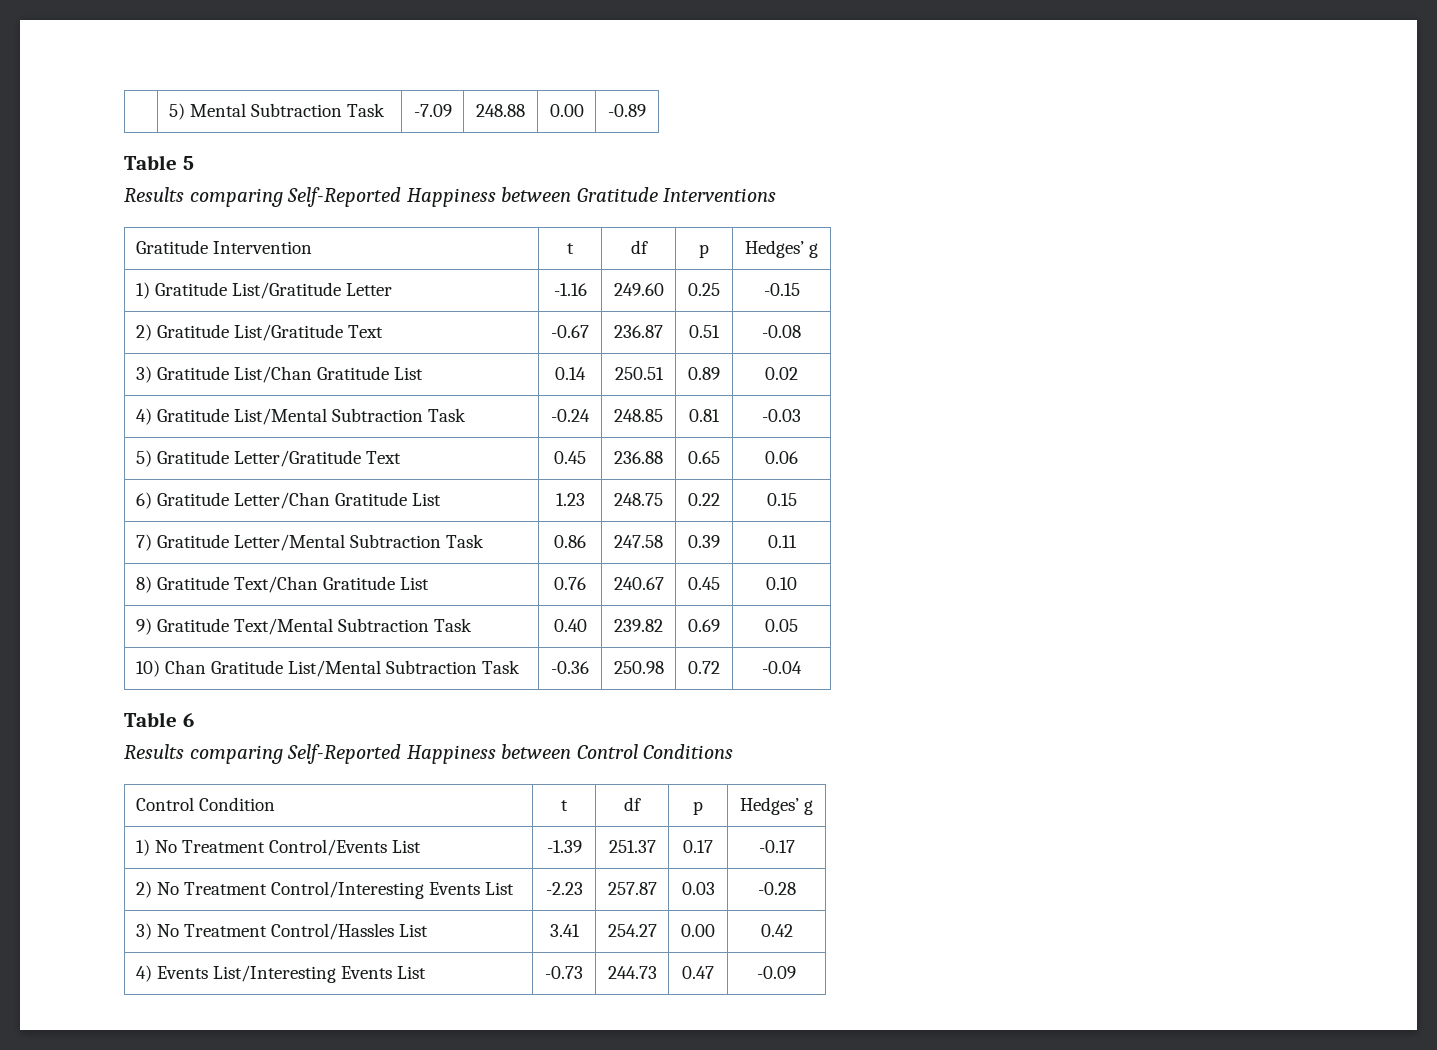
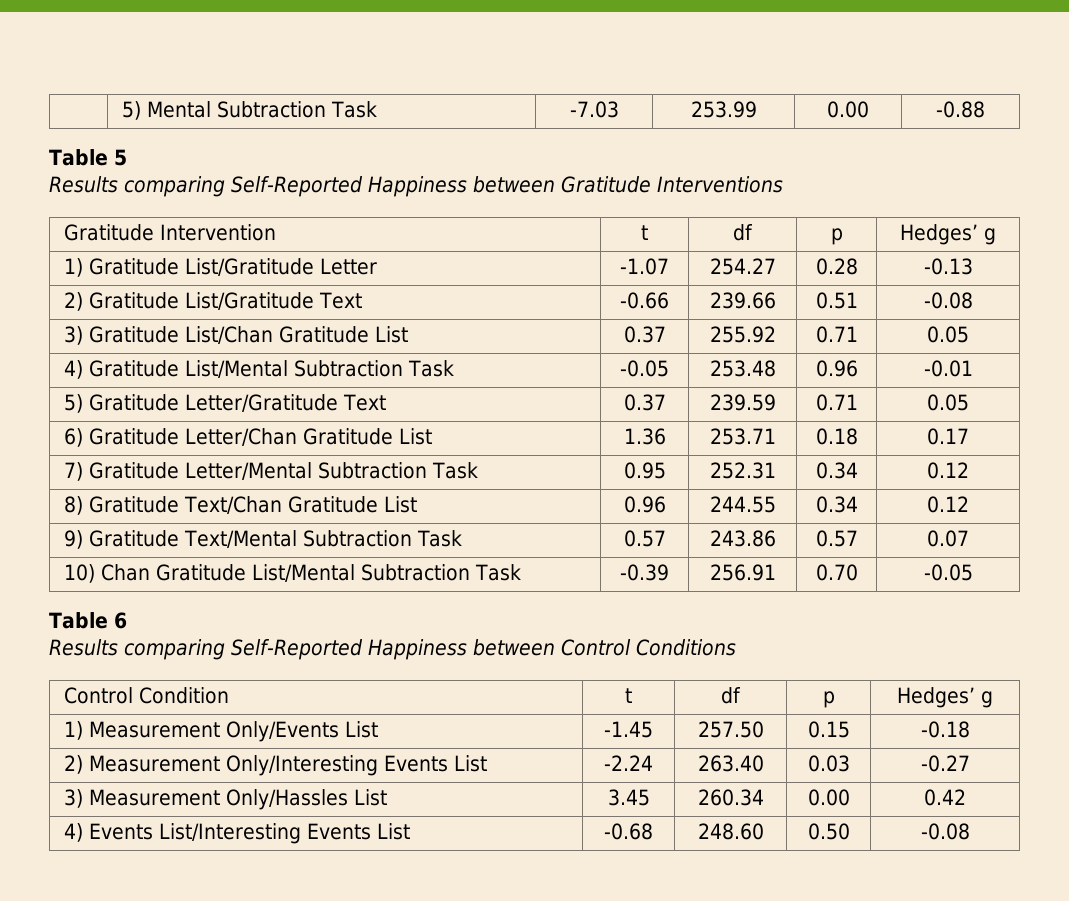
- | 5) Mental Subtraction Task | -7.09 | 248.88 | 0.00 | -0.89
+ | 5) Mental Subtraction Task | -7.03 | 253.99 | 0.00 | -0.88
- 1) Gratitude List/Gratitude Letter | -1.16 | 249.60 | 0.25 | -0.15
+ 1) Gratitude List/Gratitude Letter | -1.07 | 254.27 | 0.28 | -0.13
- 2) Gratitude List/Gratitude Text | -0.67 | 236.87 | 0.51 | -0.08
+ 2) Gratitude List/Gratitude Text | -0.66 | 239.66 | 0.51 | -0.08
- 3) Gratitude List/Chan Gratitude List | 0.14 | 250.51 | 0.89 | 0.02
+ 3) Gratitude List/Chan Gratitude List | 0.37 | 255.92 | 0.71 | 0.05
- 4) Gratitude List/Mental Subtraction Task | -0.24 | 248.85 | 0.81 | -0.03
+ 4) Gratitude List/Mental Subtraction Task | -0.05 | 253.48 | 0.96 | -0.01
- 5) Gratitude Letter/Gratitude Text | 0.45 | 236.88 | 0.65 | 0.06
+ 5) Gratitude Letter/Gratitude Text | 0.37 | 239.59 | 0.71 | 0.05
- 6) Gratitude Letter/Chan Gratitude List | 1.23 | 248.75 | 0.22 | 0.15
+ 6) Gratitude Letter/Chan Gratitude List | 1.36 | 253.71 | 0.18 | 0.17
- 7) Gratitude Letter/Mental Subtraction Task | 0.86 | 247.58 | 0.39 | 0.11
+ 7) Gratitude Letter/Mental Subtraction Task | 0.95 | 252.31 | 0.34 | 0.12
- 8) Gratitude Text/Chan Gratitude List | 0.76 | 240.67 | 0.45 | 0.10
+ 8) Gratitude Text/Chan Gratitude List | 0.96 | 244.55 | 0.34 | 0.12
- 9) Gratitude Text/Mental Subtraction Task | 0.40 | 239.82 | 0.69 | 0.05
+ 9) Gratitude Text/Mental Subtraction Task | 0.57 | 243.86 | 0.57 | 0.07
- 10) Chan Gratitude List/Mental Subtraction Task | -0.36 | 250.98 | 0.72 | -0.04
+ 10) Chan Gratitude List/Mental Subtraction Task | -0.39 | 256.91 | 0.70 | -0.05
- 1) No Treatment Control/Events List | -1.39 | 251.37 | 0.17 | -0.17
- 2) No Treatment Control/Interesting Events List | -2.23 | 257.87 | 0.03 | -0.28
- 3) No Treatment Control/Hassles List | 3.41 | 254.27 | 0.00 | 0.42
+ 1) Measurement Only/Events List | -1.45 | 257.50 | 0.15 | -0.18
+ 2) Measurement Only/Interesting Events List | -2.24 | 263.40 | 0.03 | -0.27
+ 3) Measurement Only/Hassles List | 3.45 | 260.34 | 0.00 | 0.42
- 4) Events List/Interesting Events List | -0.73 | 244.73 | 0.47 | -0.09
+ 4) Events List/Interesting Events List | -0.68 | 248.60 | 0.50 | -0.08

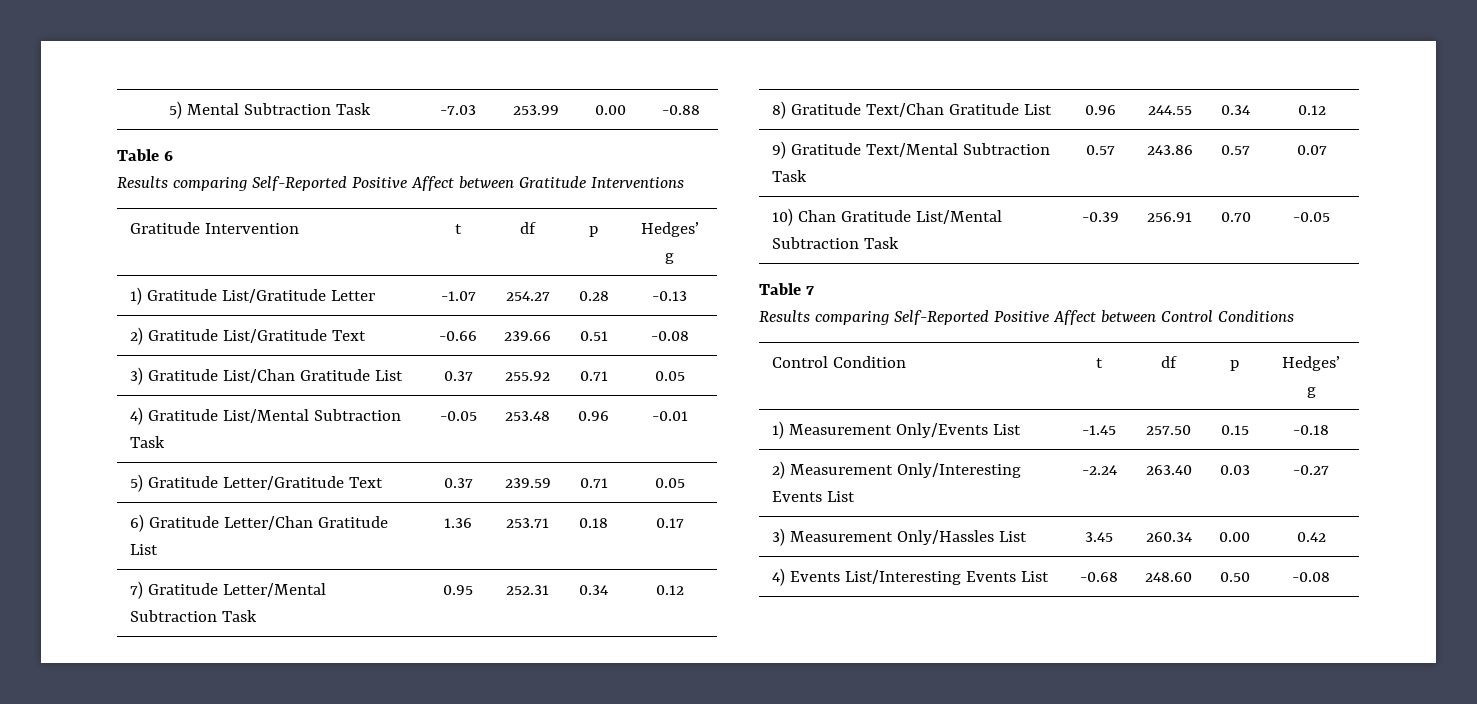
- Table 5
- Results comparing Self-Reported Happiness between Gratitude Interventions
+ Table 6
+ Results comparing Self-Reported Positive Affect between Gratitude Interventions
- Table 6
- Results comparing Self-Reported Happiness between Control Conditions
+ Table 7
+ Results comparing Self-Reported Positive Affect between Control Conditions

